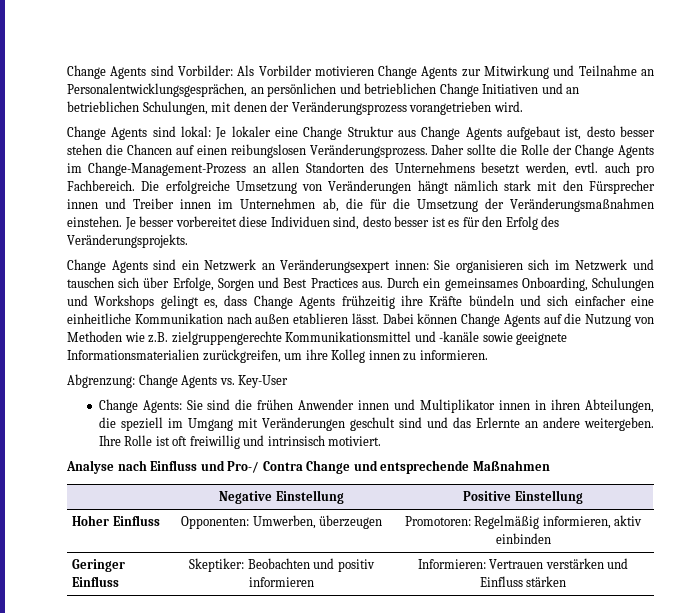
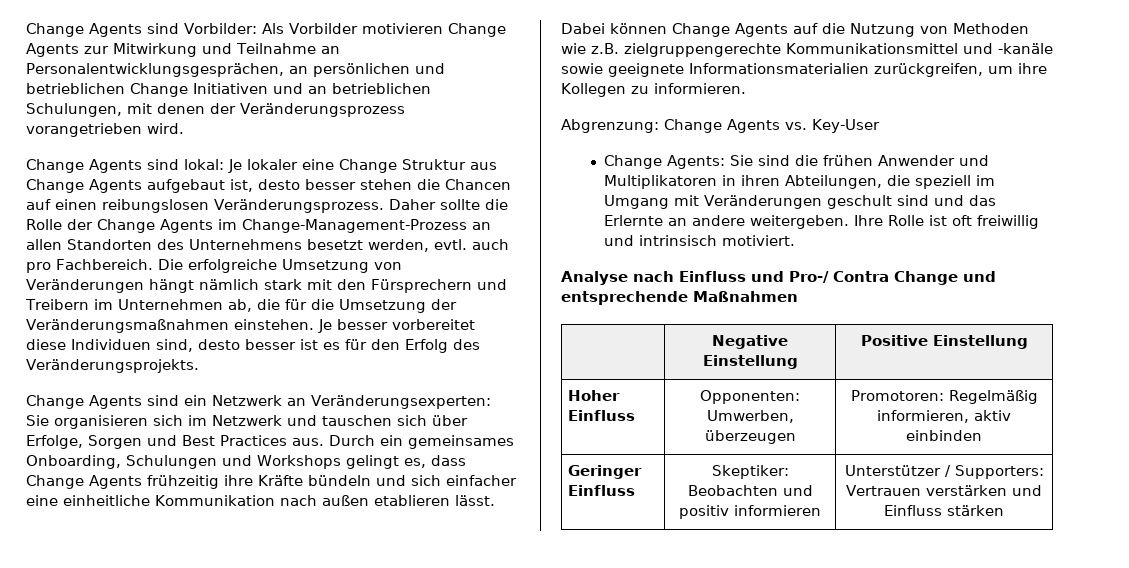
- Die erfolgreiche Umsetzung von Veränderungen hängt nämlich stark mit den Fürsprecher innen und Treiber innen im Unternehmen ab, die für die Umsetzung der Veränderungsmaßnahmen einstehen.
+ Die erfolgreiche Umsetzung von Veränderungen hängt nämlich stark mit den Fürsprechern und Treibern im Unternehmen ab, die für die Umsetzung der Veränderungsmaßnahmen einstehen.
- Change Agents sind ein Netzwerk an Veränderungsexpert innen: Sie organisieren sich im Netzwerk und tauschen sich über Erfolge, Sorgen und Best Practices aus.
+ Change Agents sind ein Netzwerk an Veränderungsexperten: Sie organisieren sich im Netzwerk und tauschen sich über Erfolge, Sorgen und Best Practices aus.
- Dabei können Change Agents auf die Nutzung von Methoden wie z.B. zielgruppengerechte Kommunikationsmittel und -kanäle sowie geeignete Informationsmaterialien zurückgreifen, um ihre Kolleg innen zu informieren.
+ Dabei können Change Agents auf die Nutzung von Methoden wie z.B. zielgruppengerechte Kommunikationsmittel und -kanäle sowie geeignete Informationsmaterialien zurückgreifen, um ihre Kollegen zu informieren.
- Change Agents: Sie sind die frühen Anwender innen und Multiplikator innen in ihren Abteilungen, die speziell im Umgang mit Veränderungen geschult sind und das Erlernte an andere weitergeben.
+ Change Agents: Sie sind die frühen Anwender und Multiplikatoren in ihren Abteilungen, die speziell im Umgang mit Veränderungen geschult sind und das Erlernte an andere weitergeben.
- Geringer Einfluss | Skeptiker: Beobachten und positiv informieren | Informieren: Vertrauen verstärken und Einfluss stärken
+ Geringer Einfluss | Skeptiker: Beobachten und positiv informieren | Unterstützer / Supporters: Vertrauen verstärken und Einfluss stärken

